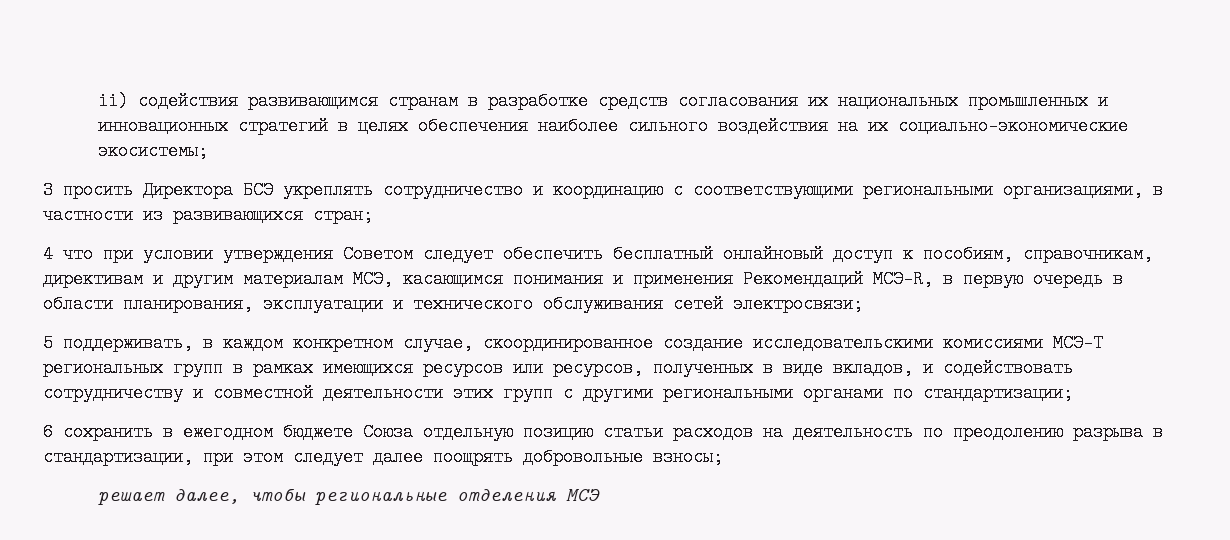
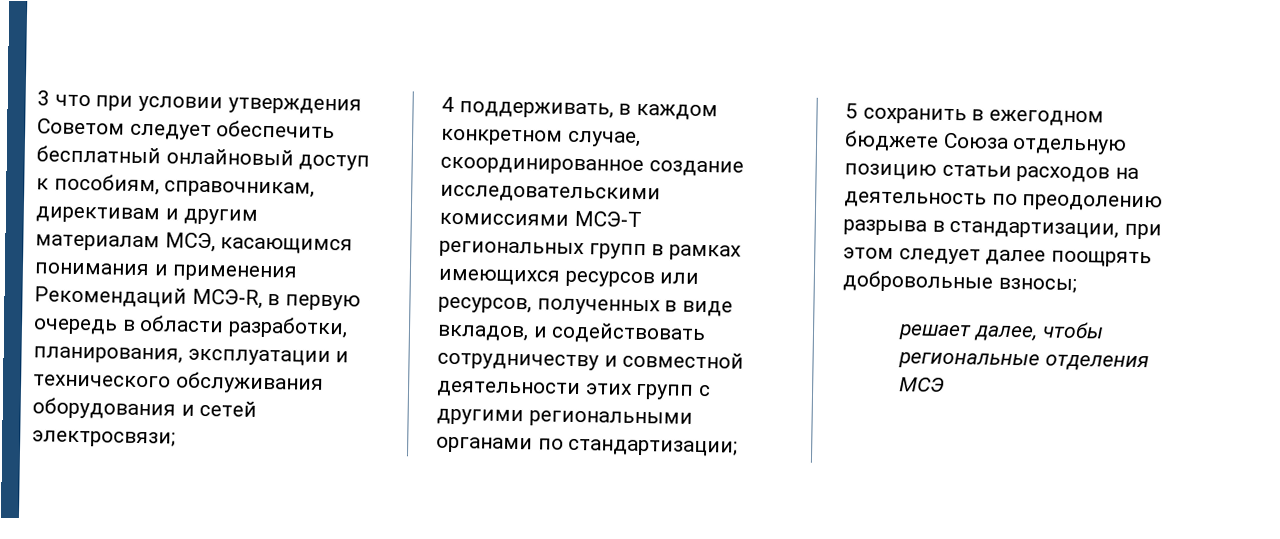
- ii) содействия развивающимся странам в разработке средств согласования их национальных промышленных и инновационных стратегий в целях обеспечения наиболее сильного воздействия на их социально-экономические экосистемы;
- 3 просить Директора БСЭ укреплять сотрудничество и координацию с соответствующими региональными организациями, в частности из развивающихся стран;
- 4 что при условии утверждения Советом следует обеспечить бесплатный онлайновый доступ к пособиям, справочникам, директивам и другим материалам МСЭ, касающимся понимания и применения Рекомендаций МСЭ-R, в первую очередь в области планирования, эксплуатации и технического обслуживания сетей электросвязи;
+ 3 что при условии утверждения Советом следует обеспечить бесплатный онлайновый доступ к пособиям, справочникам, директивам и другим материалам МСЭ, касающимся понимания и применения Рекомендаций МСЭ-R, в первую очередь в области разработки, планирования, эксплуатации и технического обслуживания оборудования и сетей электросвязи;
- 5 поддерживать, в каждом конкретном случае, скоординированное создание исследовательскими комиссиями МСЭ-Т региональных групп в рамках имеющихся ресурсов или ресурсов, полученных в виде вкладов, и содействовать сотрудничеству и совместной деятельности этих групп с другими региональными органами по стандартизации;
+ 4 поддерживать, в каждом конкретном случае, скоординированное создание исследовательскими комиссиями МСЭ-Т региональных групп в рамках имеющихся ресурсов или ресурсов, полученных в виде вкладов, и содействовать сотрудничеству и совместной деятельности этих групп с другими региональными органами по стандартизации;
- 6 сохранить в ежегодном бюджете Союза отдельную позицию статьи расходов на деятельность по преодолению разрыва в стандартизации, при этом следует далее поощрять добровольные взносы;
+ 5 сохранить в ежегодном бюджете Союза отдельную позицию статьи расходов на деятельность по преодолению разрыва в стандартизации, при этом следует далее поощрять добровольные взносы;

